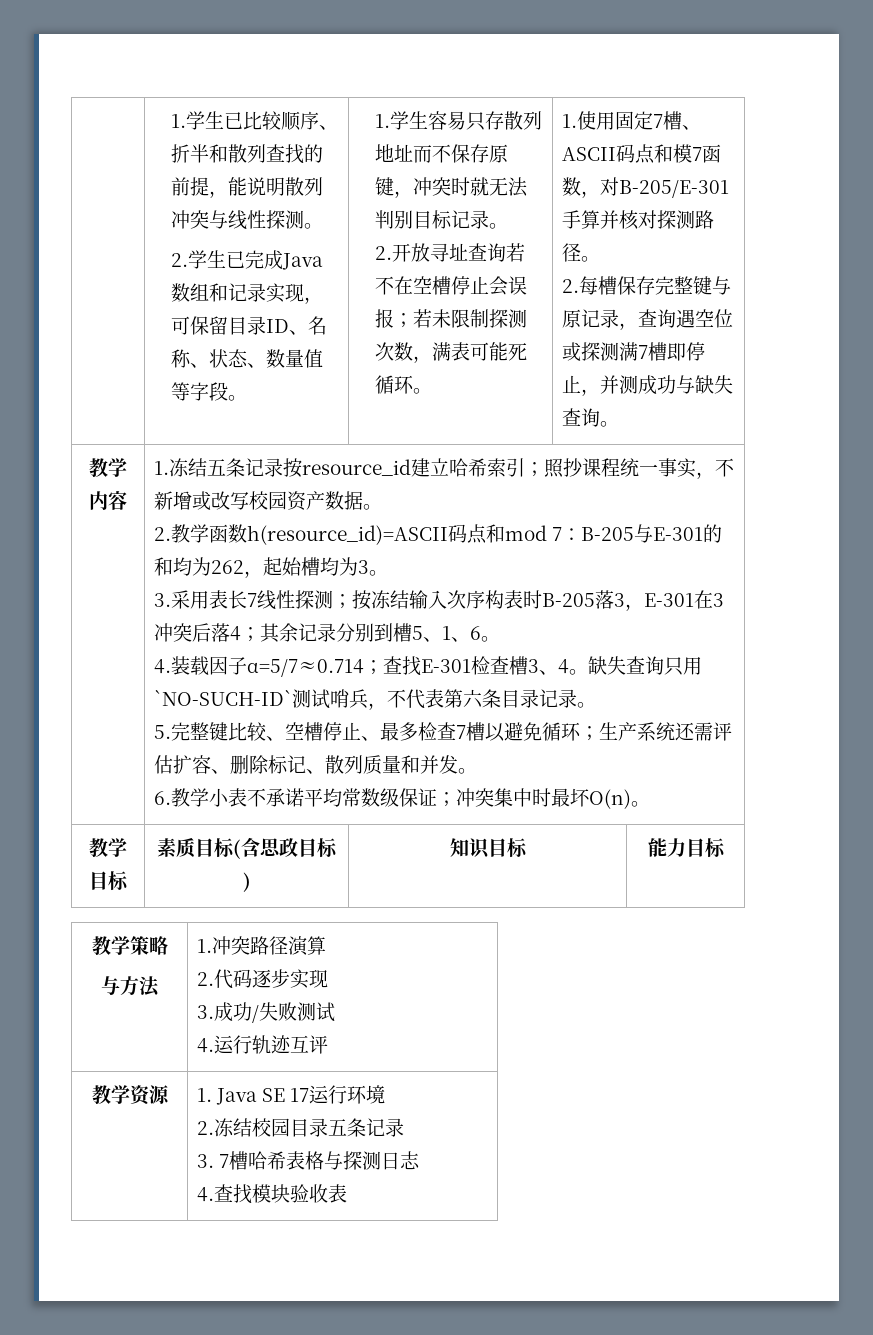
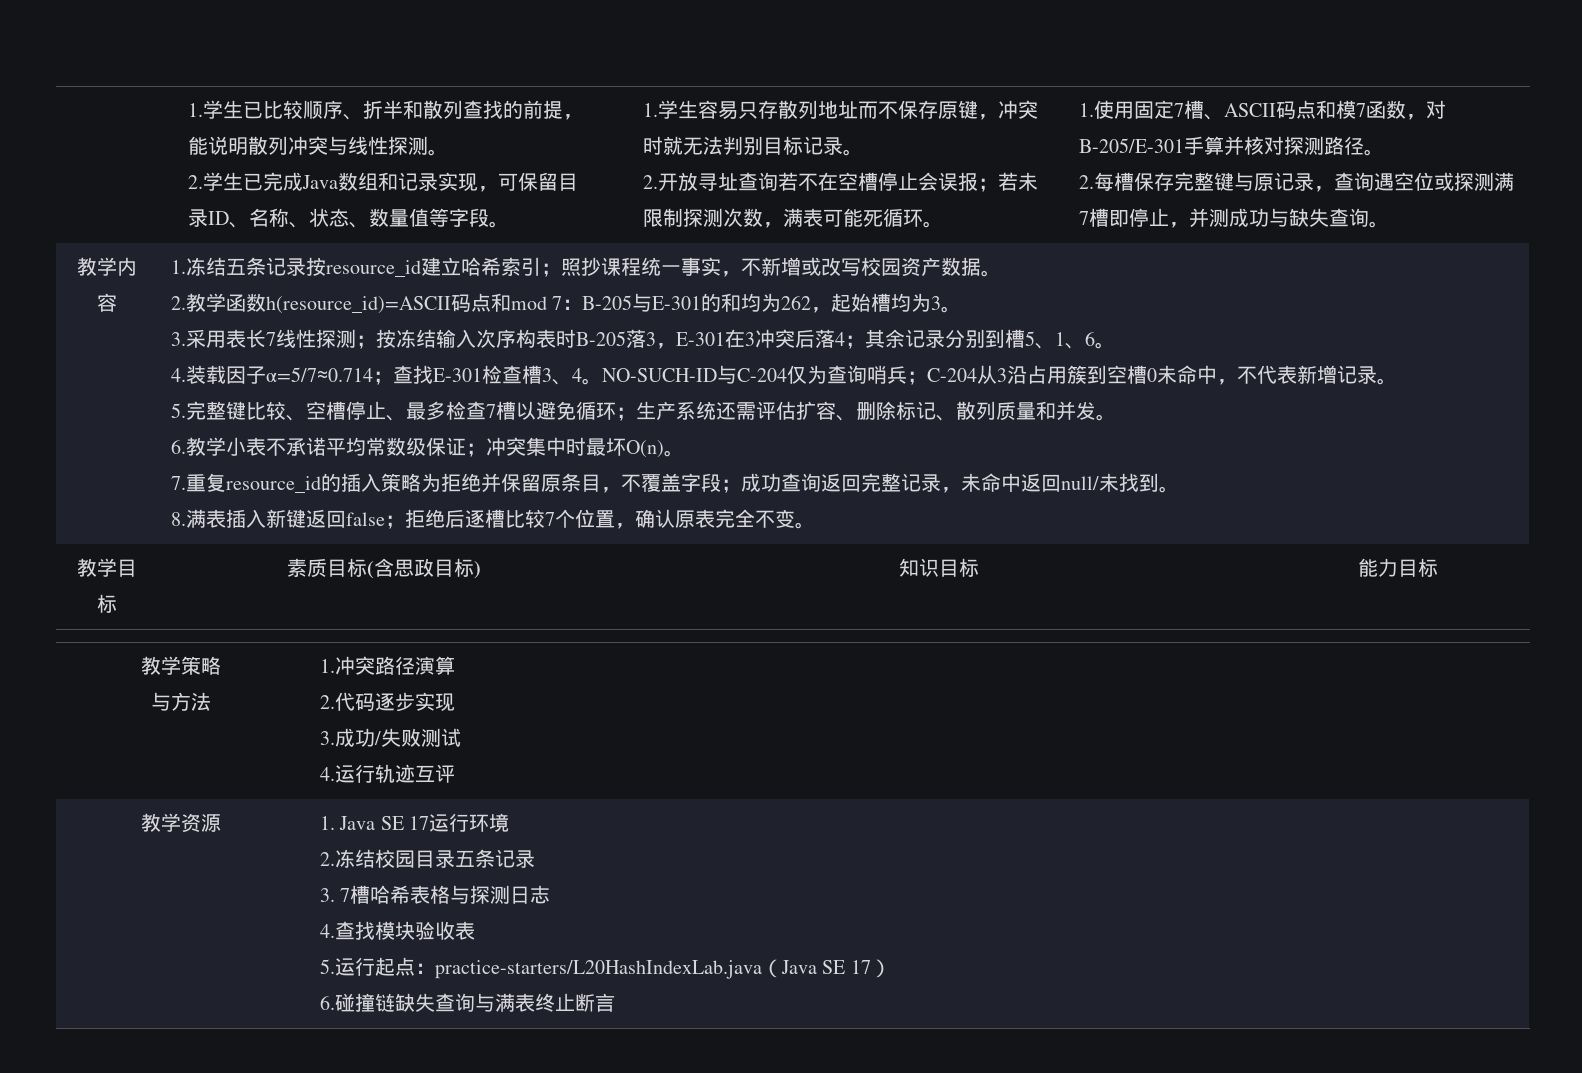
- 缺失查询只用`NO-SUCH-ID`测试哨兵，不代表第六条目录记录。
+ NO-SUCH-ID与C-204仅为查询哨兵；C-204从3沿占用簇到空槽0未命中，不代表新增记录。
+ 7.重复resource_id的插入策略为拒绝并保留原条目，不覆盖字段；成功查询返回完整记录，未命中返回null/未找到。
+ 8.满表插入新键返回false；拒绝后逐槽比较7个位置，确认原表完全不变。
+ 5.运行起点：practice-starters/L20HashIndexLab.java（Java SE 17）
+ 6.碰撞链缺失查询与满表终止断言

